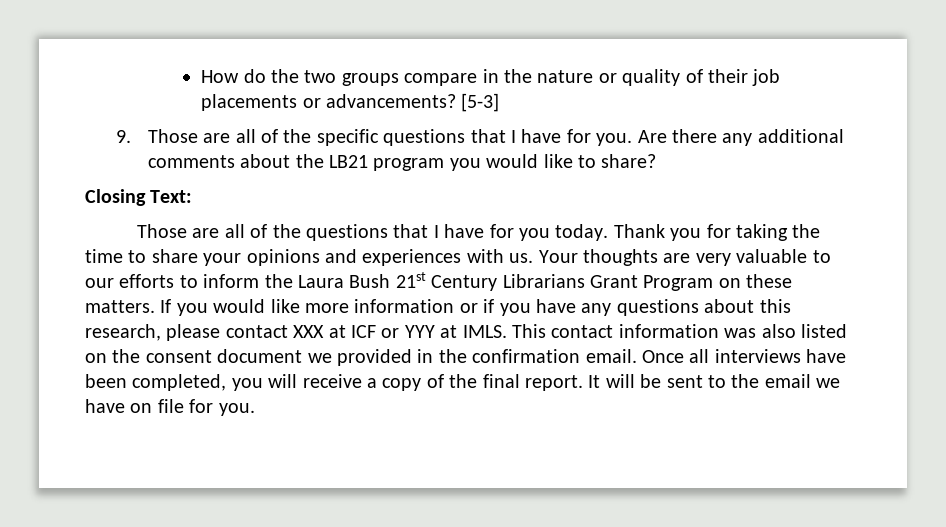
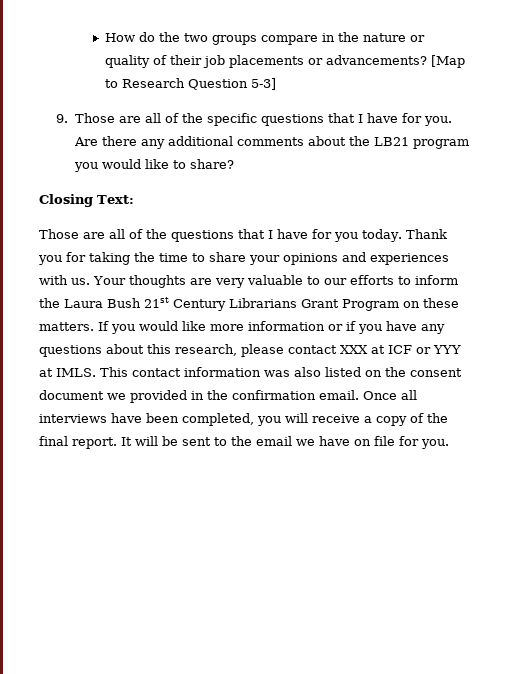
- [5-3]
+ [Map to Research Question 5-3]

